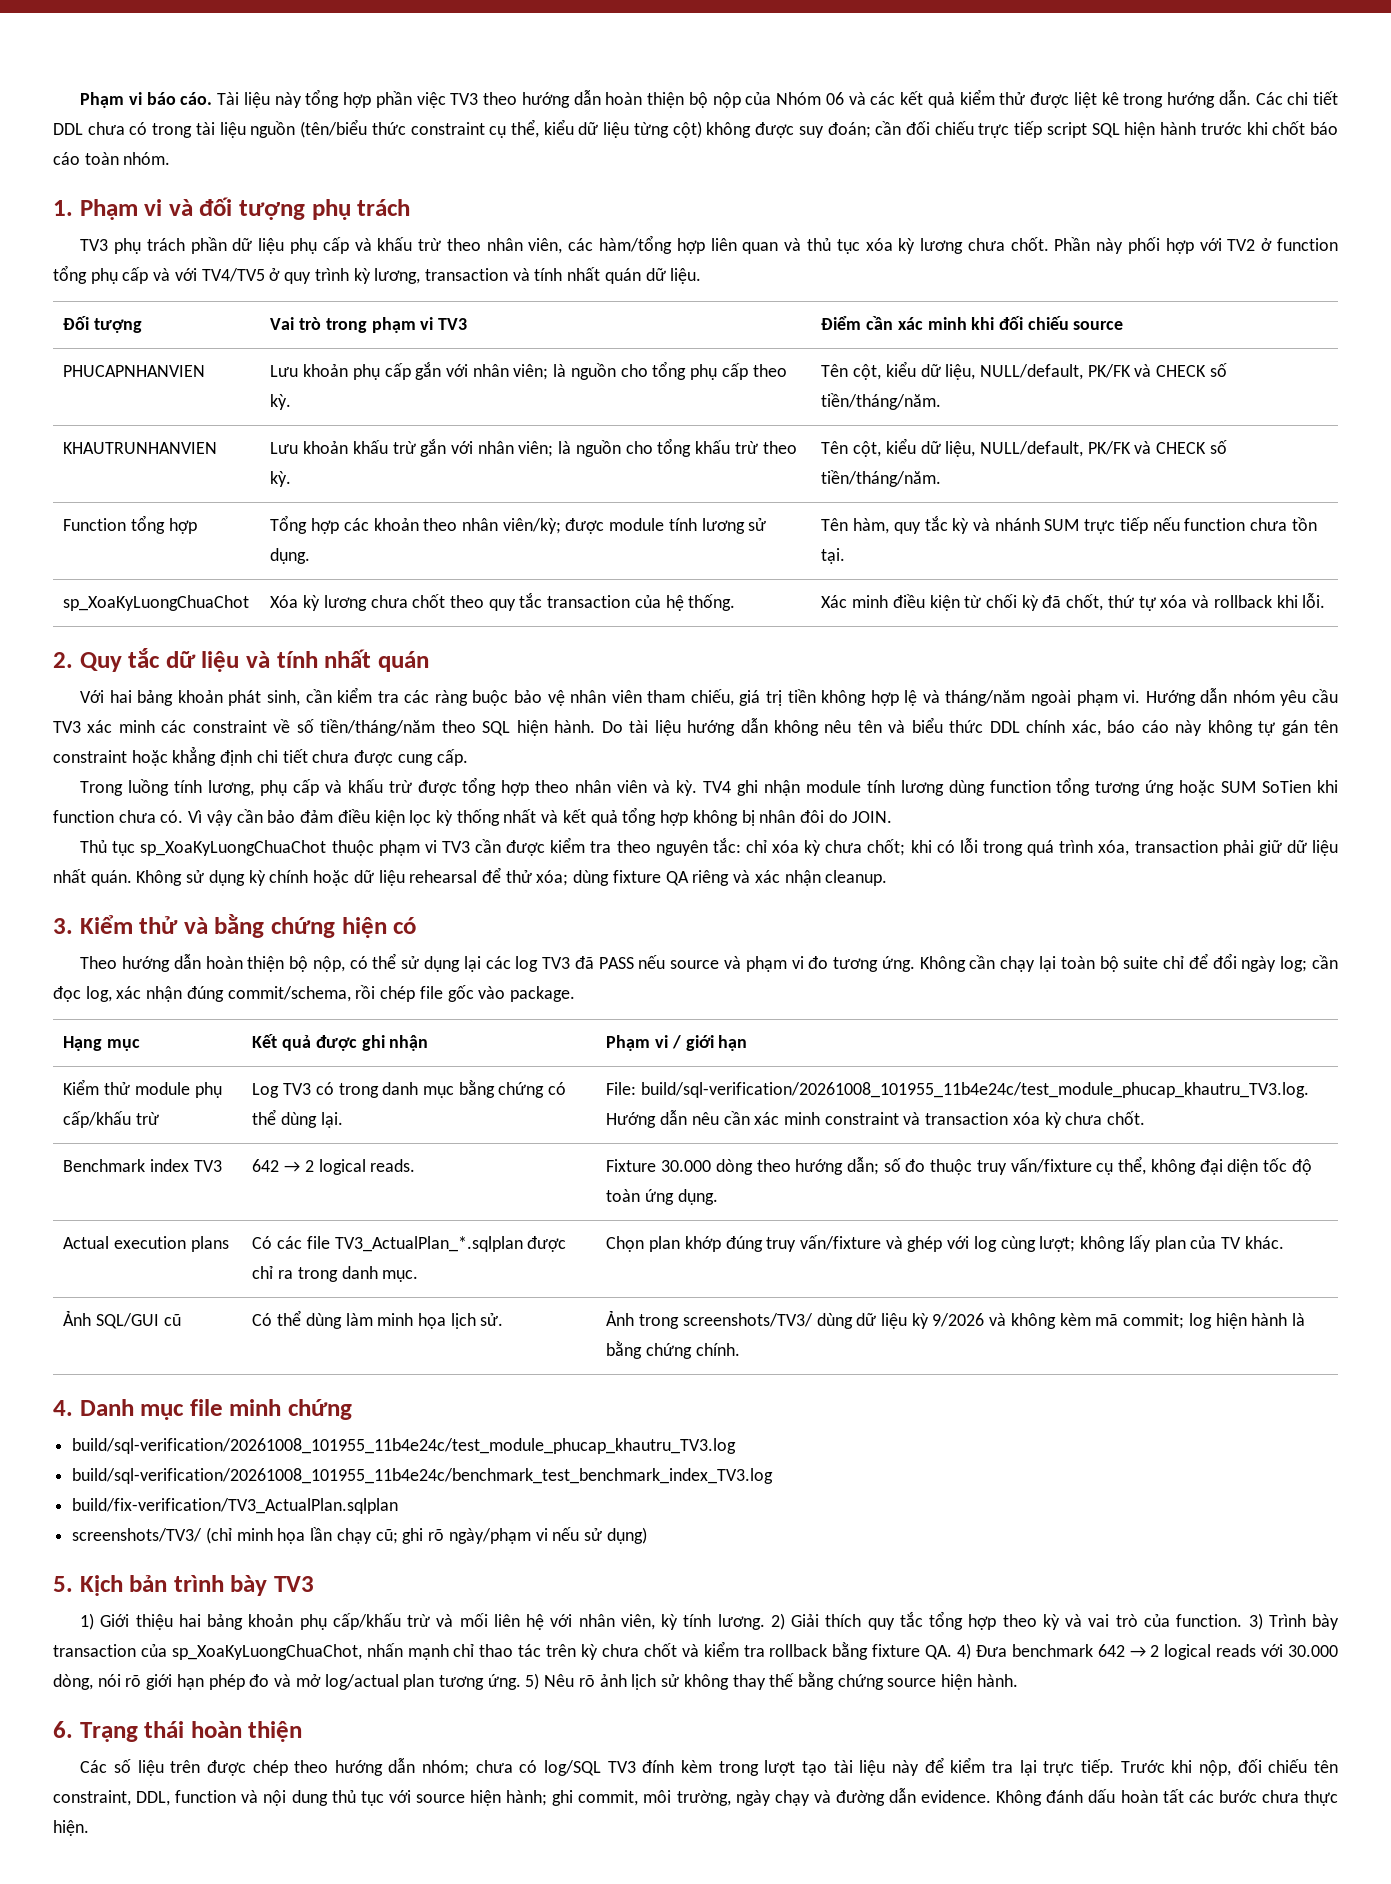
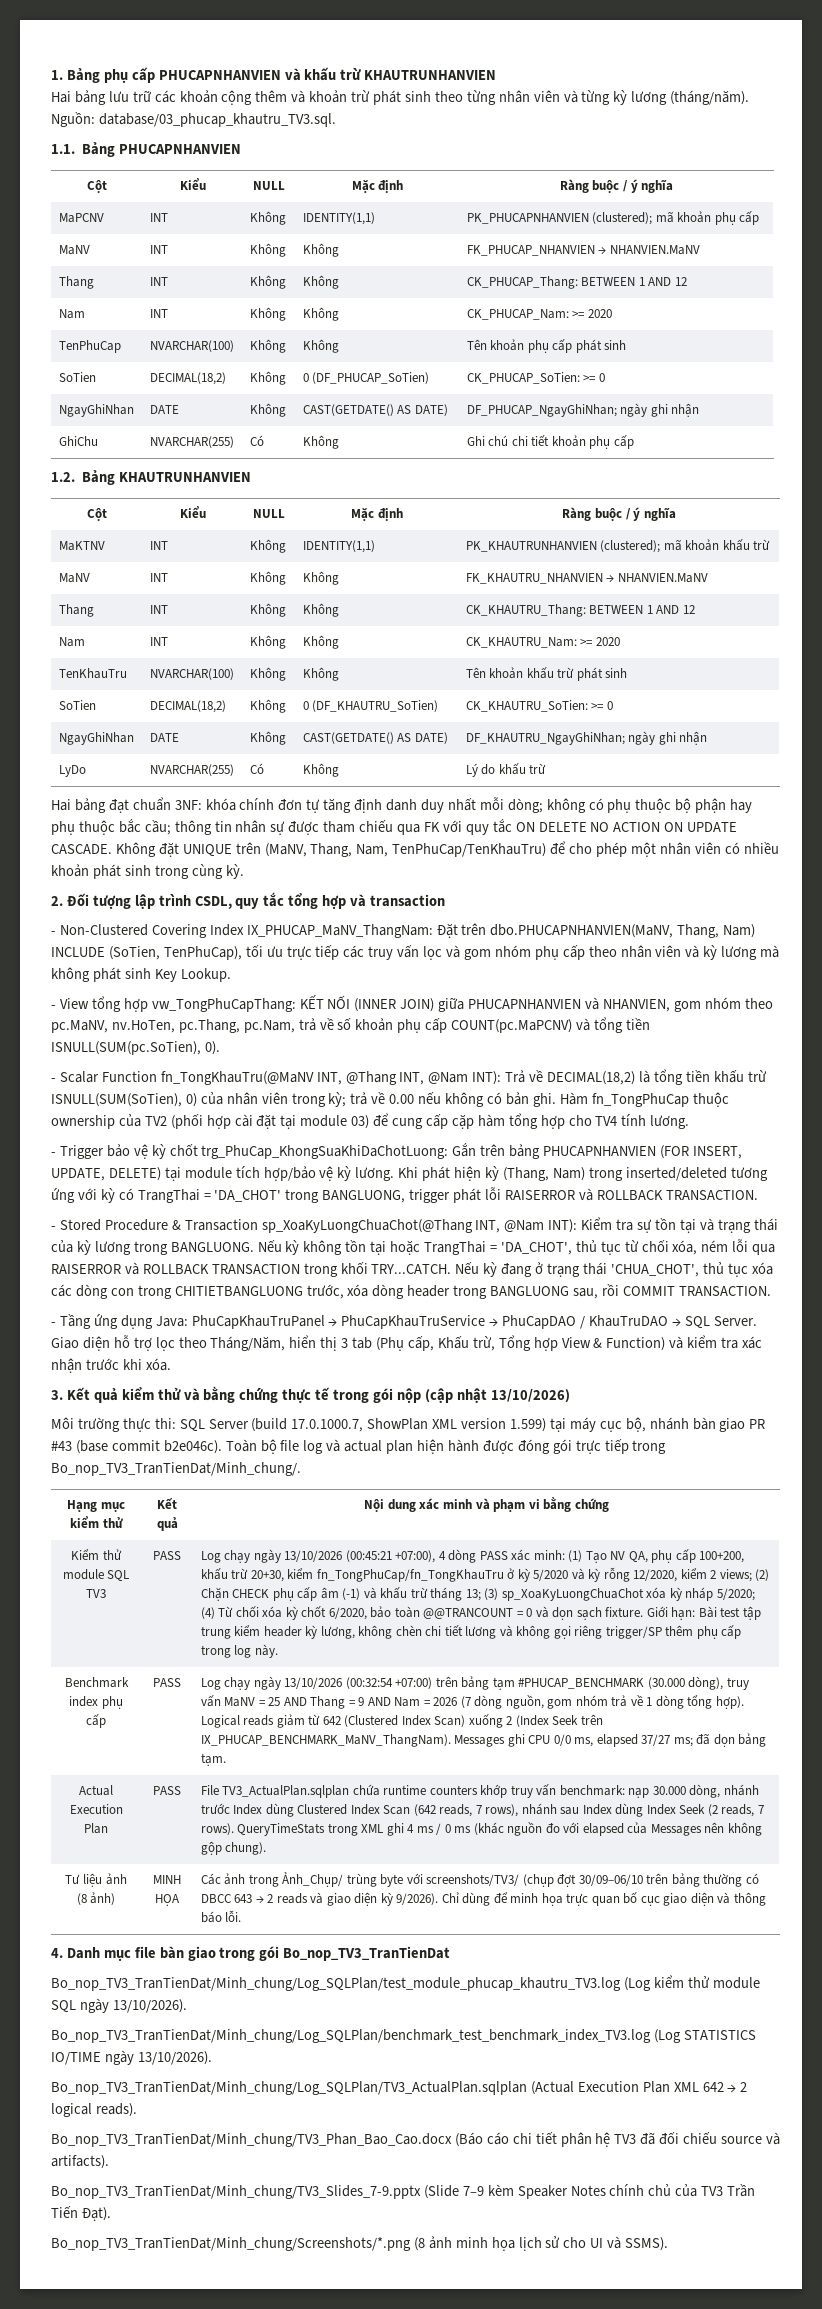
- Phạm vi báo cáo. Tài liệu này tổng hợp phần việc TV3 theo hướng dẫn hoàn thiện bộ nộp của Nhóm 06 và các kết quả kiểm thử được liệt kê trong hướng dẫn. Các chi tiết DDL chưa có trong tài liệu nguồn (tên/biểu thức constraint cụ thể, kiểu dữ liệu từng cột) không được suy đoán; cần đối chiếu trực tiếp script SQL hiện hành trước khi chốt báo cáo toàn nhóm.
- 1. Phạm vi và đối tượng phụ trách
- TV3 phụ trách phần dữ liệu phụ cấp và khấu trừ theo nhân viên, các hàm/tổng hợp liên quan và thủ tục xóa kỳ lương chưa chốt. Phần này phối hợp với TV2 ở function tổng phụ cấp và với TV4/TV5 ở quy trình kỳ lương, transaction và tính nhất quán dữ liệu.
- Đối tượng | Vai trò trong phạm vi TV3 | Điểm cần xác minh khi đối chiếu source
- PHUCAPNHANVIEN | Lưu khoản phụ cấp gắn với nhân viên; là nguồn cho tổng phụ cấp theo kỳ. | Tên cột, kiểu dữ liệu, NULL/default, PK/FK và CHECK số tiền/tháng/năm.
- KHAUTRUNHANVIEN | Lưu khoản khấu trừ gắn với nhân viên; là nguồn cho tổng khấu trừ theo kỳ. | Tên cột, kiểu dữ liệu, NULL/default, PK/FK và CHECK số tiền/tháng/năm.
- Function tổng hợp | Tổng hợp các khoản theo nhân viên/kỳ; được module tính lương sử dụng. | Tên hàm, quy tắc kỳ và nhánh SUM trực tiếp nếu function chưa tồn tại.
- sp_XoaKyLuongChuaChot | Xóa kỳ lương chưa chốt theo quy tắc transaction của hệ thống. | Xác minh điều kiện từ chối kỳ đã chốt, thứ tự xóa và rollback khi lỗi.
- 2. Quy tắc dữ liệu và tính nhất quán
- Với hai bảng khoản phát sinh, cần kiểm tra các ràng buộc bảo vệ nhân viên tham chiếu, giá trị tiền không hợp lệ và tháng/năm ngoài phạm vi. Hướng dẫn nhóm yêu cầu TV3 xác minh các constraint về số tiền/tháng/năm theo SQL hiện hành. Do tài liệu hướng dẫn không nêu tên và biểu thức DDL chính xác, báo cáo này không tự gán tên constraint hoặc khẳng định chi tiết chưa được cung cấp.
- Trong luồng tính lương, phụ cấp và khấu trừ được tổng hợp theo nhân viên và kỳ. TV4 ghi nhận module tính lương dùng function tổng tương ứng hoặc SUM SoTien khi function chưa có. Vì vậy cần bảo đảm điều kiện lọc kỳ thống nhất và kết quả tổng hợp không bị nhân đôi do JOIN.
- Thủ tục sp_XoaKyLuongChuaChot thuộc phạm vi TV3 cần được kiểm tra theo nguyên tắc: chỉ xóa kỳ chưa chốt; khi có lỗi trong quá trình xóa, transaction phải giữ dữ liệu nhất quán. Không sử dụng kỳ chính hoặc dữ liệu rehearsal để thử xóa; dùng fixture QA riêng và xác nhận cleanup.
- 3. Kiểm thử và bằng chứng hiện có
- Theo hướng dẫn hoàn thiện bộ nộp, có thể sử dụng lại các log TV3 đã PASS nếu source và phạm vi đo tương ứng. Không cần chạy lại toàn bộ suite chỉ để đổi ngày log; cần đọc log, xác nhận đúng commit/schema, rồi chép file gốc vào package.
- Hạng mục | Kết quả được ghi nhận | Phạm vi / giới hạn
- Kiểm thử module phụ cấp/khấu trừ | Log TV3 có trong danh mục bằng chứng có thể dùng lại. | File: build/sql-verification/20261008_101955_11b4e24c/test_module_phucap_khautru_TV3.log. Hướng dẫn nêu cần xác minh constraint và transaction xóa kỳ chưa chốt.
- Benchmark index TV3 | 642 → 2 logical reads. | Fixture 30.000 dòng theo hướng dẫn; số đo thuộc truy vấn/fixture cụ thể, không đại diện tốc độ toàn ứng dụng.
- Actual execution plans | Có các file TV3_ActualPlan_*.sqlplan được chỉ ra trong danh mục. | Chọn plan khớp đúng truy vấn/fixture và ghép với log cùng lượt; không lấy plan của TV khác.
- Ảnh SQL/GUI cũ | Có thể dùng làm minh họa lịch sử. | Ảnh trong screenshots/TV3/ dùng dữ liệu kỳ 9/2026 và không kèm mã commit; log hiện hành là bằng chứng chính.
- 4. Danh mục file minh chứng
- build/sql-verification/20261008_101955_11b4e24c/test_module_phucap_khautru_TV3.log
- build/sql-verification/20261008_101955_11b4e24c/benchmark_test_benchmark_index_TV3.log
- build/fix-verification/TV3_ActualPlan.sqlplan
- screenshots/TV3/ (chỉ minh họa lần chạy cũ; ghi rõ ngày/phạm vi nếu sử dụng)
- 5. Kịch bản trình bày TV3
- 1) Giới thiệu hai bảng khoản phụ cấp/khấu trừ và mối liên hệ với nhân viên, kỳ tính lương. 2) Giải thích quy tắc tổng hợp theo kỳ và vai trò của function. 3) Trình bày transaction của sp_XoaKyLuongChuaChot, nhấn mạnh chỉ thao tác trên kỳ chưa chốt và kiểm tra rollback bằng fixture QA. 4) Đưa benchmark 642 → 2 logical reads với 30.000 dòng, nói rõ giới hạn phép đo và mở log/actual plan tương ứng. 5) Nêu rõ ảnh lịch sử không thay thế bằng chứng source hiện hành.
- 6. Trạng thái hoàn thiện
- Các số liệu trên được chép theo hướng dẫn nhóm; chưa có log/SQL TV3 đính kèm trong lượt tạo tài liệu này để kiểm tra lại trực tiếp. Trước khi nộp, đối chiếu tên constraint, DDL, function và nội dung thủ tục với source hiện hành; ghi commit, môi trường, ngày chạy và đường dẫn evidence. Không đánh dấu hoàn tất các bước chưa thực hiện.
+ 1. Bảng phụ cấp PHUCAPNHANVIEN và khấu trừ KHAUTRUNHANVIEN
+ Hai bảng lưu trữ các khoản cộng thêm và khoản trừ phát sinh theo từng nhân viên và từng kỳ lương (tháng/năm). Nguồn: database/03_phucap_khautru_TV3.sql.
+ 1.1. Bảng PHUCAPNHANVIEN
+ Cột | Kiểu | NULL | Mặc định | Ràng buộc / ý nghĩa
+ MaPCNV | INT | Không | IDENTITY(1,1) | PK_PHUCAPNHANVIEN (clustered); mã khoản phụ cấp
+ MaNV | INT | Không | Không | FK_PHUCAP_NHANVIEN → NHANVIEN.MaNV
+ Thang | INT | Không | Không | CK_PHUCAP_Thang: BETWEEN 1 AND 12
+ Nam | INT | Không | Không | CK_PHUCAP_Nam: >= 2020
+ TenPhuCap | NVARCHAR(100) | Không | Không | Tên khoản phụ cấp phát sinh
+ SoTien | DECIMAL(18,2) | Không | 0 (DF_PHUCAP_SoTien) | CK_PHUCAP_SoTien: >= 0
+ NgayGhiNhan | DATE | Không | CAST(GETDATE() AS DATE) | DF_PHUCAP_NgayGhiNhan; ngày ghi nhận
+ GhiChu | NVARCHAR(255) | Có | Không | Ghi chú chi tiết khoản phụ cấp
+ 1.2. Bảng KHAUTRUNHANVIEN
+ Cột | Kiểu | NULL | Mặc định | Ràng buộc / ý nghĩa
+ MaKTNV | INT | Không | IDENTITY(1,1) | PK_KHAUTRUNHANVIEN (clustered); mã khoản khấu trừ
+ MaNV | INT | Không | Không | FK_KHAUTRU_NHANVIEN → NHANVIEN.MaNV
+ Thang | INT | Không | Không | CK_KHAUTRU_Thang: BETWEEN 1 AND 12
+ Nam | INT | Không | Không | CK_KHAUTRU_Nam: >= 2020
+ TenKhauTru | NVARCHAR(100) | Không | Không | Tên khoản khấu trừ phát sinh
+ SoTien | DECIMAL(18,2) | Không | 0 (DF_KHAUTRU_SoTien) | CK_KHAUTRU_SoTien: >= 0
+ NgayGhiNhan | DATE | Không | CAST(GETDATE() AS DATE) | DF_KHAUTRU_NgayGhiNhan; ngày ghi nhận
+ LyDo | NVARCHAR(255) | Có | Không | Lý do khấu trừ
+ Hai bảng đạt chuẩn 3NF: khóa chính đơn tự tăng định danh duy nhất mỗi dòng; không có phụ thuộc bộ phận hay phụ thuộc bắc cầu; thông tin nhân sự được tham chiếu qua FK với quy tắc ON DELETE NO ACTION ON UPDATE CASCADE. Không đặt UNIQUE trên (MaNV, Thang, Nam, TenPhuCap/TenKhauTru) để cho phép một nhân viên có nhiều khoản phát sinh trong cùng kỳ.
+ 2. Đối tượng lập trình CSDL, quy tắc tổng hợp và transaction
+ - Non-Clustered Covering Index IX_PHUCAP_MaNV_ThangNam: Đặt trên dbo.PHUCAPNHANVIEN(MaNV, Thang, Nam) INCLUDE (SoTien, TenPhuCap), tối ưu trực tiếp các truy vấn lọc và gom nhóm phụ cấp theo nhân viên và kỳ lương mà không phát sinh Key Lookup.
+ - View tổng hợp vw_TongPhuCapThang: KẾT NỐI (INNER JOIN) giữa PHUCAPNHANVIEN và NHANVIEN, gom nhóm theo pc.MaNV, nv.HoTen, pc.Thang, pc.Nam, trả về số khoản phụ cấp COUNT(pc.MaPCNV) và tổng tiền ISNULL(SUM(pc.SoTien), 0).
+ - Scalar Function fn_TongKhauTru(@MaNV INT, @Thang INT, @Nam INT): Trả về DECIMAL(18,2) là tổng tiền khấu trừ ISNULL(SUM(SoTien), 0) của nhân viên trong kỳ; trả về 0.00 nếu không có bản ghi. Hàm fn_TongPhuCap thuộc ownership của TV2 (phối hợp cài đặt tại module 03) để cung cấp cặp hàm tổng hợp cho TV4 tính lương.
+ - Trigger bảo vệ kỳ chốt trg_PhuCap_KhongSuaKhiDaChotLuong: Gắn trên bảng PHUCAPNHANVIEN (FOR INSERT, UPDATE, DELETE) tại module tích hợp/bảo vệ kỳ lương. Khi phát hiện kỳ (Thang, Nam) trong inserted/deleted tương ứng với kỳ có TrangThai = 'DA_CHOT' trong BANGLUONG, trigger phát lỗi RAISERROR và ROLLBACK TRANSACTION.
+ - Stored Procedure & Transaction sp_XoaKyLuongChuaChot(@Thang INT, @Nam INT): Kiểm tra sự tồn tại và trạng thái của kỳ lương trong BANGLUONG. Nếu kỳ không tồn tại hoặc TrangThai = 'DA_CHOT', thủ tục từ chối xóa, ném lỗi qua RAISERROR và ROLLBACK TRANSACTION trong khối TRY...CATCH. Nếu kỳ đang ở trạng thái 'CHUA_CHOT', thủ tục xóa các dòng con trong CHITIETBANGLUONG trước, xóa dòng header trong BANGLUONG sau, rồi COMMIT TRANSACTION.
+ - Tầng ứng dụng Java: PhuCapKhauTruPanel → PhuCapKhauTruService → PhuCapDAO / KhauTruDAO → SQL Server. Giao diện hỗ trợ lọc theo Tháng/Năm, hiển thị 3 tab (Phụ cấp, Khấu trừ, Tổng hợp View & Function) và kiểm tra xác nhận trước khi xóa.
+ 3. Kết quả kiểm thử và bằng chứng thực tế trong gói nộp (cập nhật 13/10/2026)
+ Môi trường thực thi: SQL Server (build 17.0.1000.7, ShowPlan XML version 1.599) tại máy cục bộ, nhánh bàn giao PR #43 (base commit b2e046c). Toàn bộ file log và actual plan hiện hành được đóng gói trực tiếp trong Bo_nop_TV3_TranTienDat/Minh_chung/.
+ Hạng mục kiểm thử | Kết quả | Nội dung xác minh và phạm vi bằng chứng
+ Kiểm thử module SQL TV3 | PASS | Log chạy ngày 13/10/2026 (00:45:21 +07:00), 4 dòng PASS xác minh: (1) Tạo NV QA, phụ cấp 100+200, khấu trừ 20+30, kiểm fn_TongPhuCap/fn_TongKhauTru ở kỳ 5/2020 và kỳ rỗng 12/2020, kiểm 2 views; (2) Chặn CHECK phụ cấp âm (-1) và khấu trừ tháng 13; (3) sp_XoaKyLuongChuaChot xóa kỳ nháp 5/2020; (4) Từ chối xóa kỳ chốt 6/2020, bảo toàn @@TRANCOUNT = 0 và dọn sạch fixture. Giới hạn: Bài test tập trung kiểm header kỳ lương, không chèn chi tiết lương và không gọi riêng trigger/SP thêm phụ cấp trong log này.
+ Benchmark index phụ cấp | PASS | Log chạy ngày 13/10/2026 (00:32:54 +07:00) trên bảng tạm #PHUCAP_BENCHMARK (30.000 dòng), truy vấn MaNV = 25 AND Thang = 9 AND Nam = 2026 (7 dòng nguồn, gom nhóm trả về 1 dòng tổng hợp). Logical reads giảm từ 642 (Clustered Index Scan) xuống 2 (Index Seek trên IX_PHUCAP_BENCHMARK_MaNV_ThangNam). Messages ghi CPU 0/0 ms, elapsed 37/27 ms; đã dọn bảng tạm.
+ Actual Execution Plan | PASS | File TV3_ActualPlan.sqlplan chứa runtime counters khớp truy vấn benchmark: nạp 30.000 dòng, nhánh trước Index dùng Clustered Index Scan (642 reads, 7 rows), nhánh sau Index dùng Index Seek (2 reads, 7 rows). QueryTimeStats trong XML ghi 4 ms / 0 ms (khác nguồn đo với elapsed của Messages nên không gộp chung).
+ Tư liệu ảnh (8 ảnh) | MINH HỌA | Các ảnh trong Ảnh_Chụp/ trùng byte với screenshots/TV3/ (chụp đợt 30/09–06/10 trên bảng thường có DBCC 643 → 2 reads và giao diện kỳ 9/2026). Chỉ dùng để minh họa trực quan bố cục giao diện và thông báo lỗi.
+ 4. Danh mục file bàn giao trong gói Bo_nop_TV3_TranTienDat
+ Bo_nop_TV3_TranTienDat/Minh_chung/Log_SQLPlan/test_module_phucap_khautru_TV3.log (Log kiểm thử module SQL ngày 13/10/2026).
+ Bo_nop_TV3_TranTienDat/Minh_chung/Log_SQLPlan/benchmark_test_benchmark_index_TV3.log (Log STATISTICS IO/TIME ngày 13/10/2026).
+ Bo_nop_TV3_TranTienDat/Minh_chung/Log_SQLPlan/TV3_ActualPlan.sqlplan (Actual Execution Plan XML 642 → 2 logical reads).
+ Bo_nop_TV3_TranTienDat/Minh_chung/TV3_Phan_Bao_Cao.docx (Báo cáo chi tiết phân hệ TV3 đã đối chiếu source và artifacts).
+ Bo_nop_TV3_TranTienDat/Minh_chung/TV3_Slides_7-9.pptx (Slide 7–9 kèm Speaker Notes chính chủ của TV3 Trần Tiến Đạt).
+ Bo_nop_TV3_TranTienDat/Minh_chung/Screenshots/*.png (8 ảnh minh họa lịch sử cho UI và SSMS).

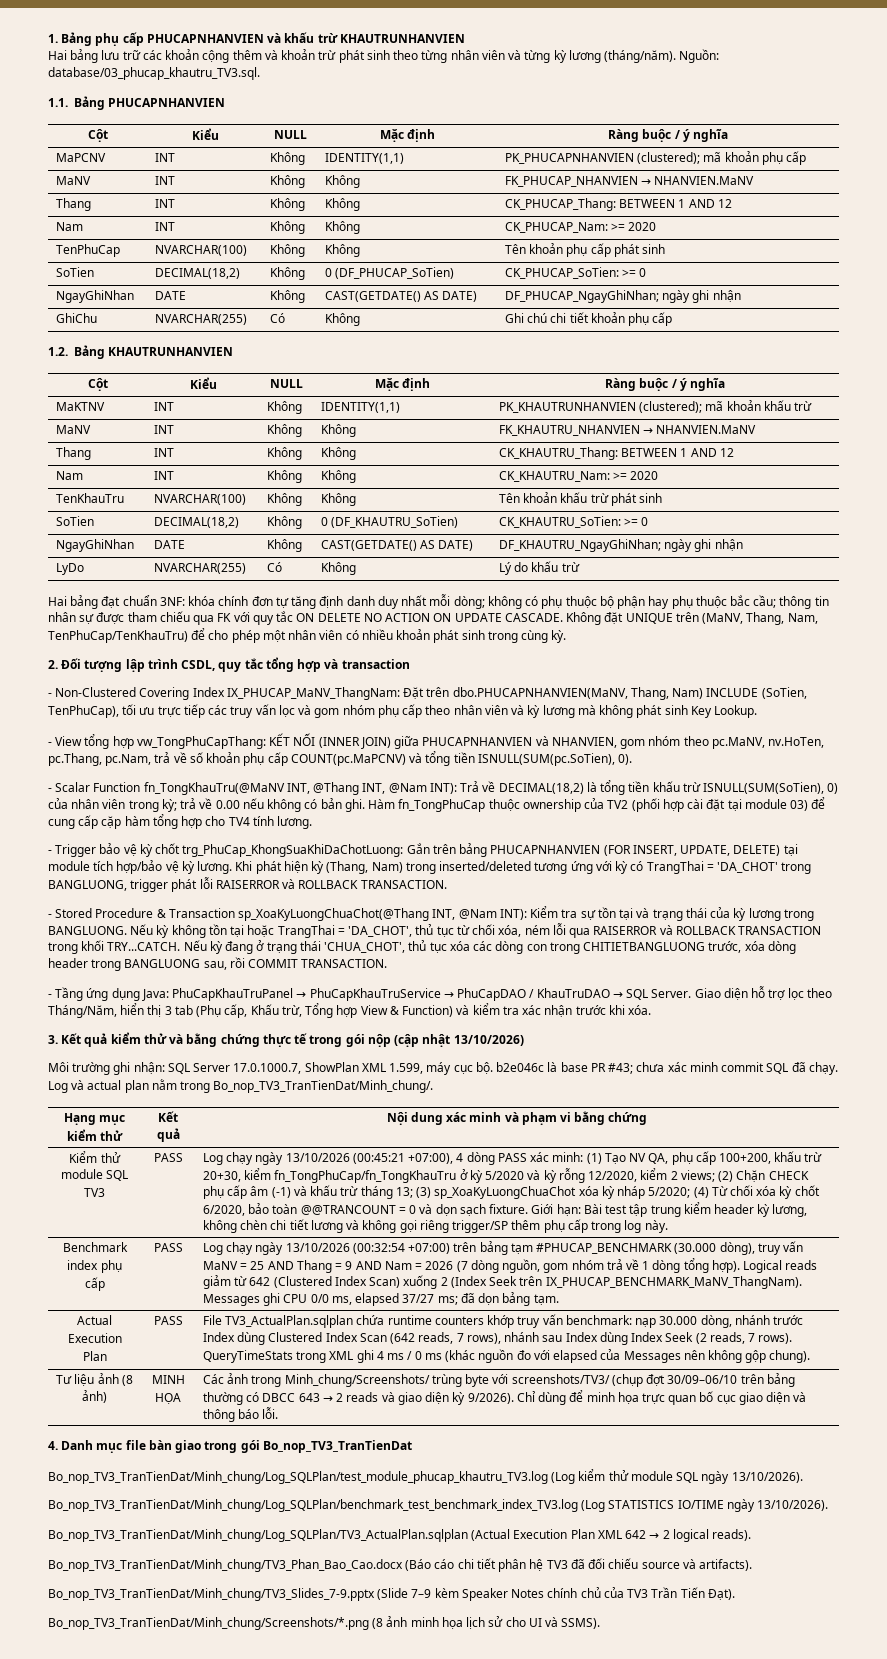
- Môi trường thực thi: SQL Server (build 17.0.1000.7, ShowPlan XML version 1.599) tại máy cục bộ, nhánh bàn giao PR #43 (base commit b2e046c). Toàn bộ file log và actual plan hiện hành được đóng gói trực tiếp trong Bo_nop_TV3_TranTienDat/Minh_chung/.
+ Môi trường ghi nhận: SQL Server 17.0.1000.7, ShowPlan XML 1.599, máy cục bộ. b2e046c là base PR #43; chưa xác minh commit SQL đã chạy. Log và actual plan nằm trong Bo_nop_TV3_TranTienDat/Minh_chung/.
- Các ảnh trong Ảnh_Chụp/ trùng byte với screenshots/TV3/ (chụp đợt 30/09–06/10 trên bảng thường có DBCC 643 → 2 reads và giao diện kỳ 9/2026).
+ Các ảnh trong Minh_chung/Screenshots/ trùng byte với screenshots/TV3/ (chụp đợt 30/09–06/10 trên bảng thường có DBCC 643 → 2 reads và giao diện kỳ 9/2026).

